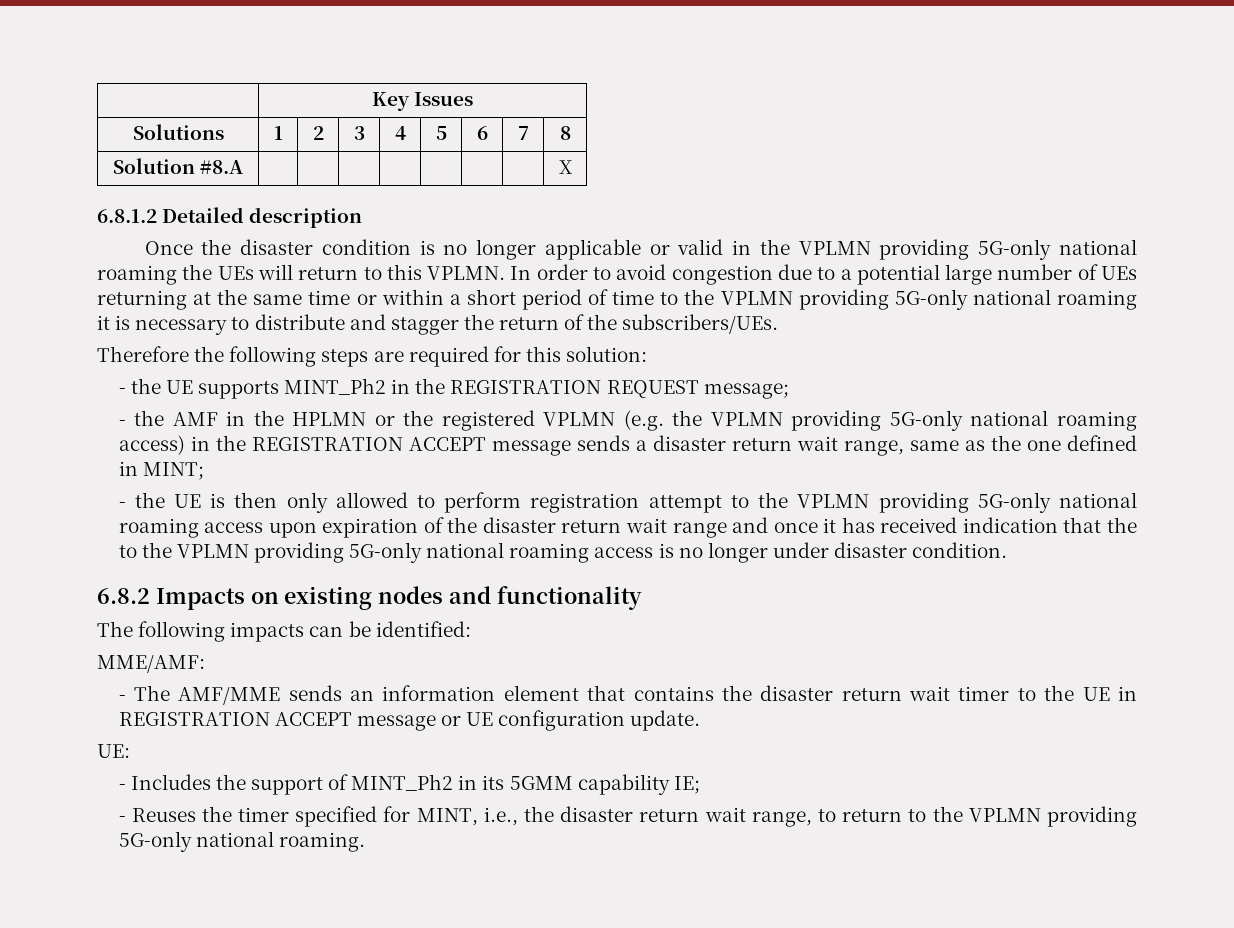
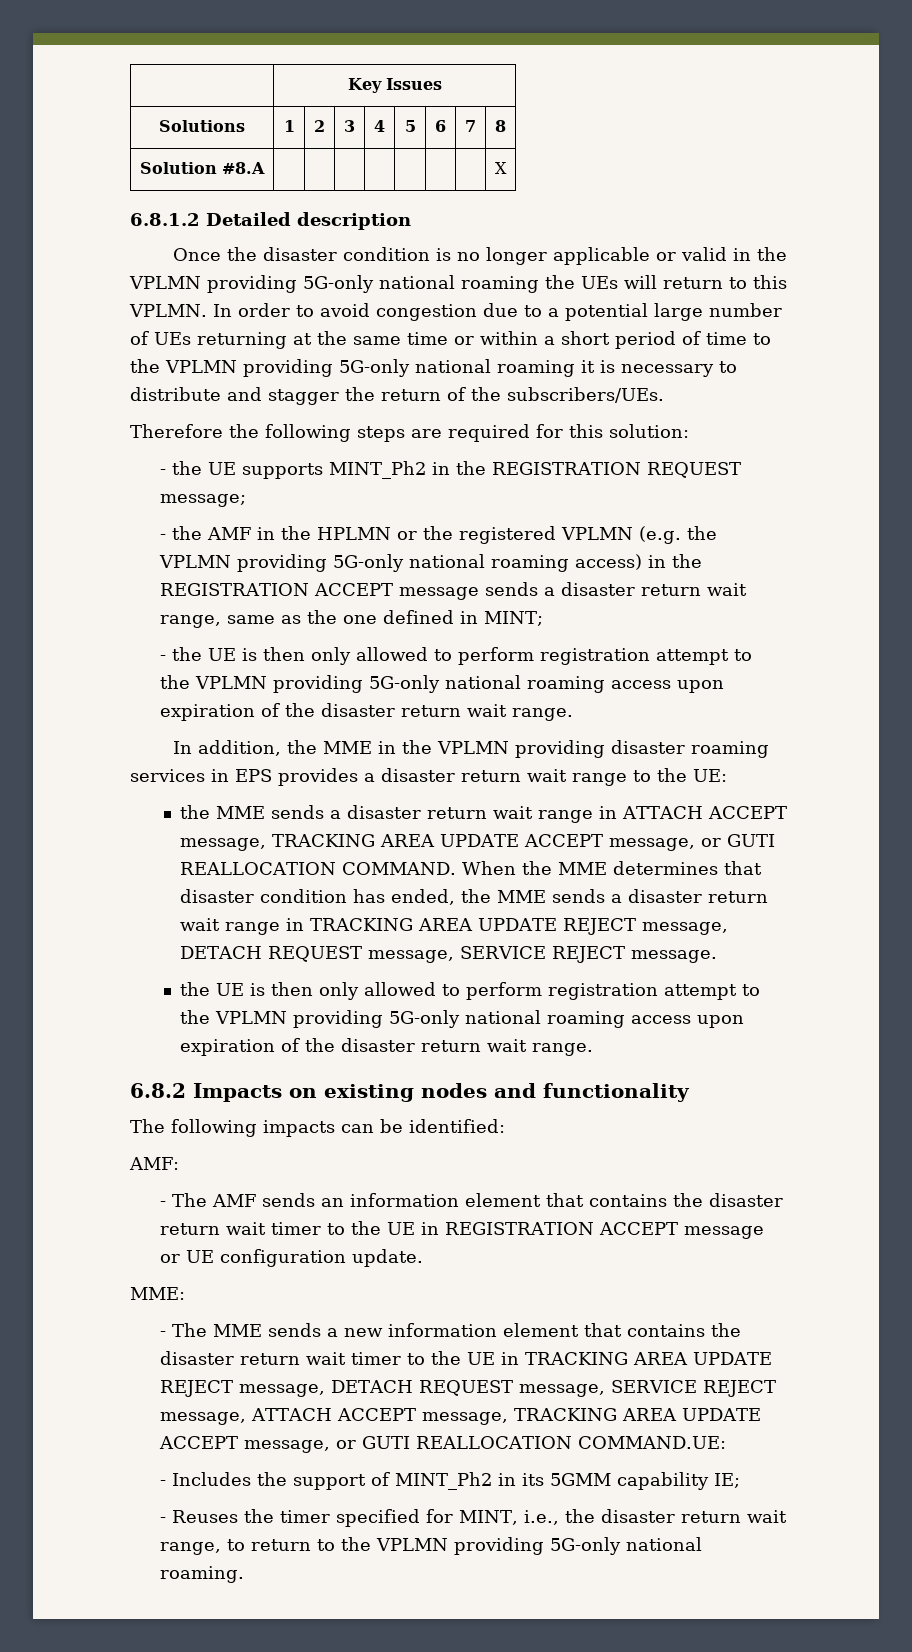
- - the UE is then only allowed to perform registration attempt to the VPLMN providing 5G-only national roaming access upon expiration of the disaster return wait range and once it has received indication that the to the VPLMN providing 5G-only national roaming access is no longer under disaster condition.
+ - the UE is then only allowed to perform registration attempt to the VPLMN providing 5G-only national roaming access upon expiration of the disaster return wait range.
+ In addition, the MME in the VPLMN providing disaster roaming services in EPS provides a disaster return wait range to the UE:
+ the MME sends a disaster return wait range in ATTACH ACCEPT message, TRACKING AREA UPDATE ACCEPT message, or GUTI REALLOCATION COMMAND. When the MME determines that disaster condition has ended, the MME sends a disaster return wait range in TRACKING AREA UPDATE REJECT message, DETACH REQUEST message, SERVICE REJECT message.
+ the UE is then only allowed to perform registration attempt to the VPLMN providing 5G-only national roaming access upon expiration of the disaster return wait range.
- MME/AMF:
- - The AMF/MME sends an information element that contains the disaster return wait timer to the UE in REGISTRATION ACCEPT message or UE configuration update.
+ AMF:
+ - The AMF sends an information element that contains the disaster return wait timer to the UE in REGISTRATION ACCEPT message or UE configuration update.
- UE:
+ MME:
+ - The MME sends a new information element that contains the disaster return wait timer to the UE in TRACKING AREA UPDATE REJECT message, DETACH REQUEST message, SERVICE REJECT message, ATTACH ACCEPT message, TRACKING AREA UPDATE ACCEPT message, or GUTI REALLOCATION COMMAND.UE:

